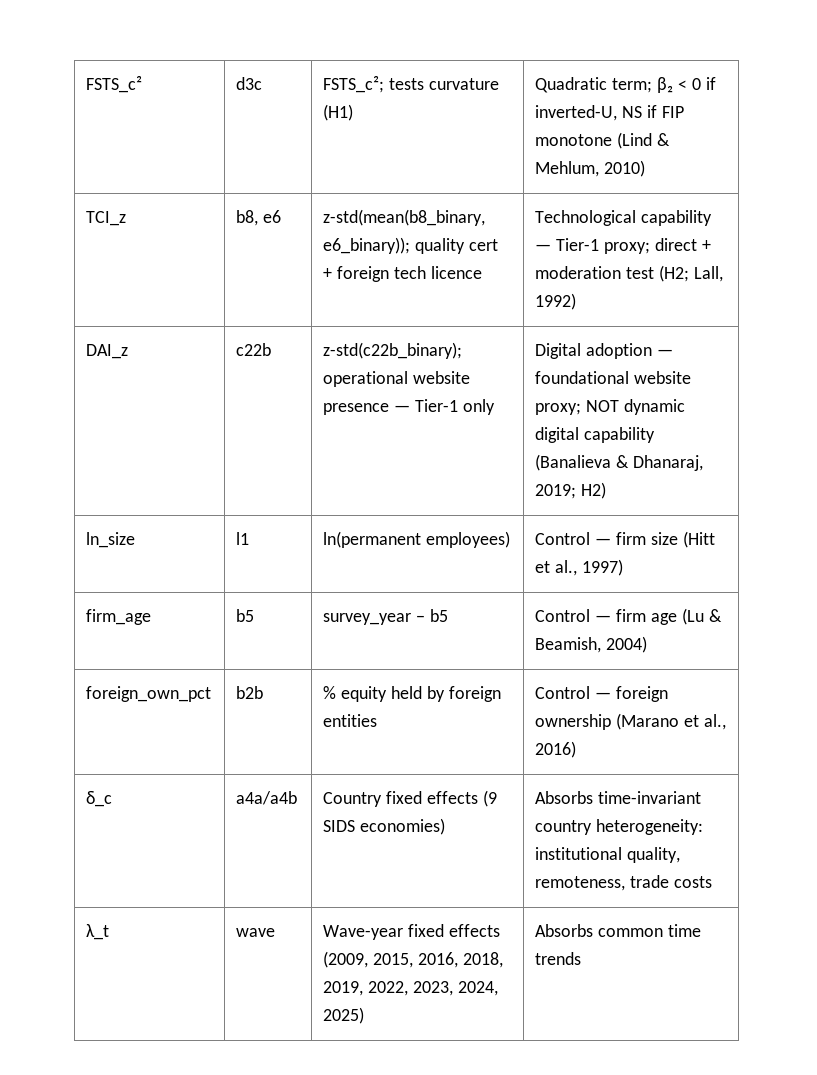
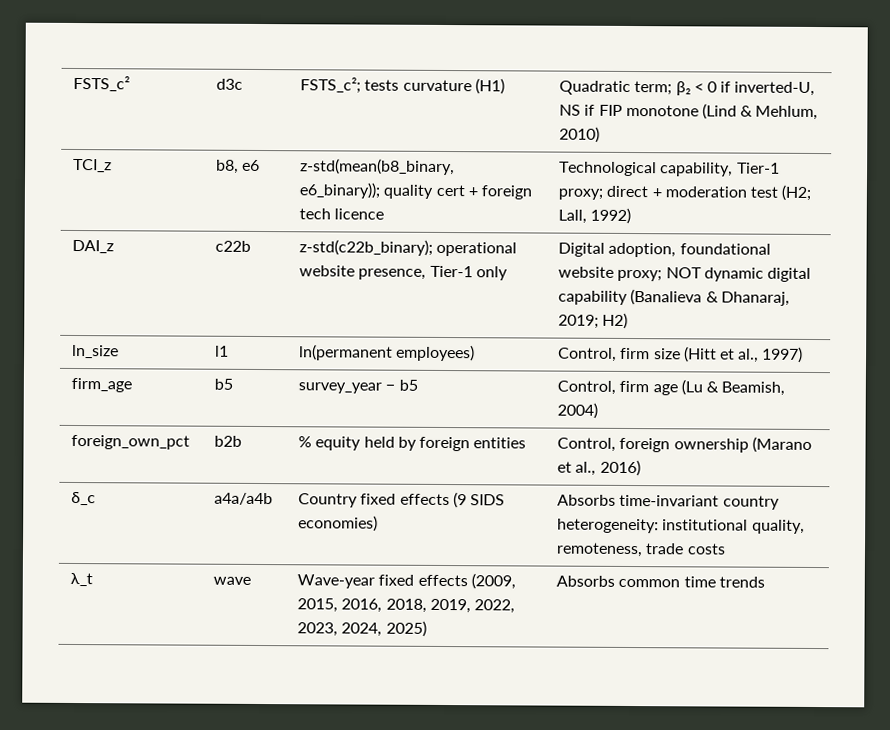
- TCI_z | b8, e6 | z-std(mean(b8_binary, e6_binary)); quality cert + foreign tech licence | Technological capability — Tier-1 proxy; direct + moderation test (H2; Lall, 1992)
+ TCI_z | b8, e6 | z-std(mean(b8_binary, e6_binary)); quality cert + foreign tech licence | Technological capability, Tier-1 proxy; direct + moderation test (H2; Lall, 1992)
- DAI_z | c22b | z-std(c22b_binary); operational website presence — Tier-1 only | Digital adoption — foundational website proxy; NOT dynamic digital capability (Banalieva & Dhanaraj, 2019; H2)
+ DAI_z | c22b | z-std(c22b_binary); operational website presence, Tier-1 only | Digital adoption, foundational website proxy; NOT dynamic digital capability (Banalieva & Dhanaraj, 2019; H2)
- ln_size | l1 | ln(permanent employees) | Control — firm size (Hitt et al., 1997)
+ ln_size | l1 | ln(permanent employees) | Control, firm size (Hitt et al., 1997)
- firm_age | b5 | survey_year − b5 | Control — firm age (Lu & Beamish, 2004)
+ firm_age | b5 | survey_year − b5 | Control, firm age (Lu & Beamish, 2004)
- foreign_own_pct | b2b | % equity held by foreign entities | Control — foreign ownership (Marano et al., 2016)
+ foreign_own_pct | b2b | % equity held by foreign entities | Control, foreign ownership (Marano et al., 2016)

